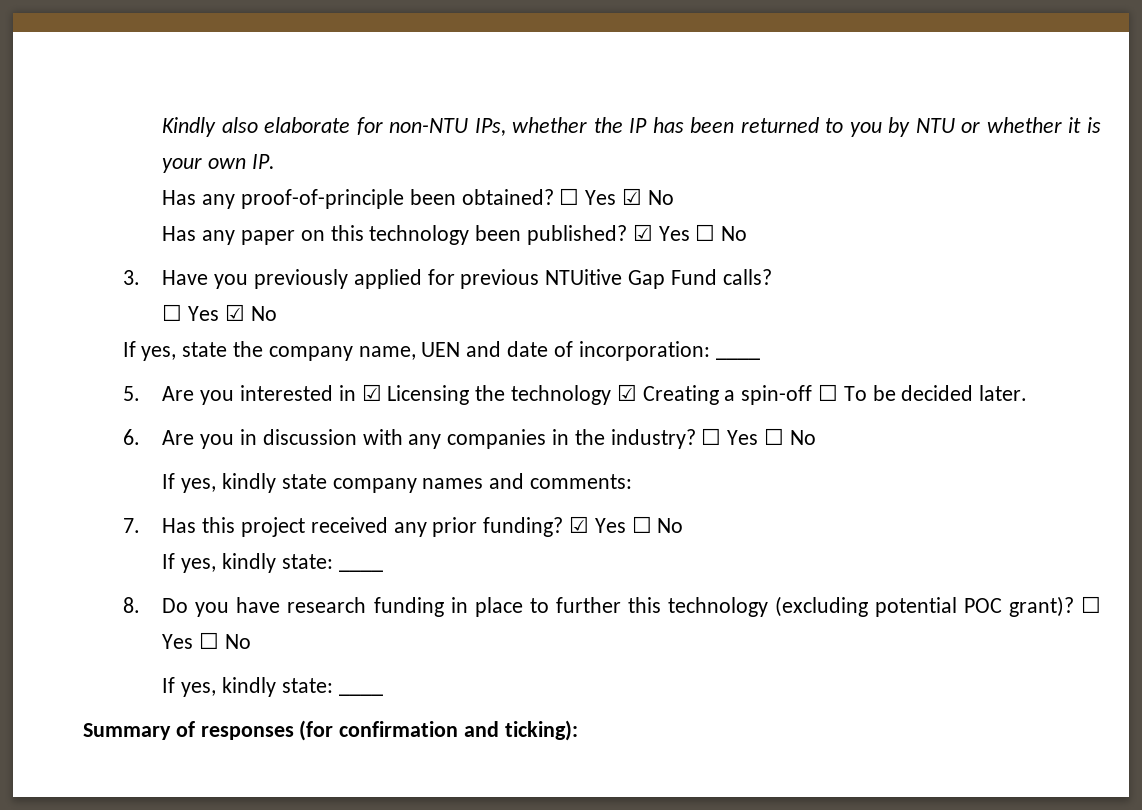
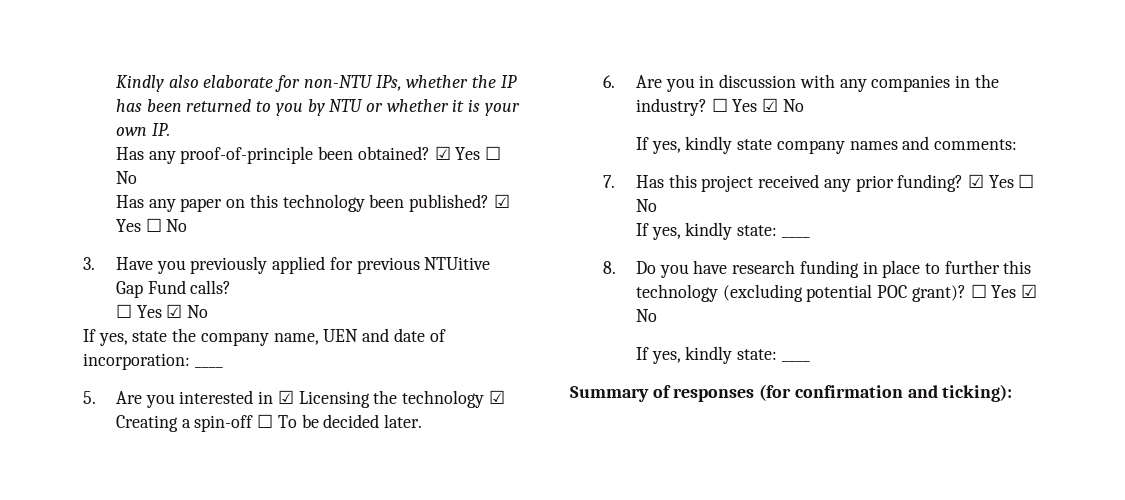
- Has any proof-of-principle been obtained? ☐ Yes ☑ No
+ Has any proof-of-principle been obtained? ☑ Yes ☐ No
- 6. Are you in discussion with any companies in the industry? ☐ Yes ☐ No
+ 6. Are you in discussion with any companies in the industry? ☐ Yes ☑ No
- 8. Do you have research funding in place to further this technology (excluding potential POC grant)? ☐ Yes ☐ No
+ 8. Do you have research funding in place to further this technology (excluding potential POC grant)? ☐ Yes ☑ No

